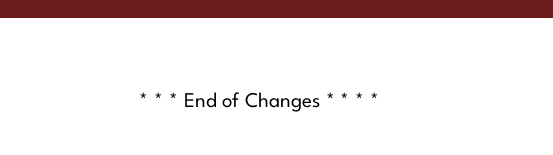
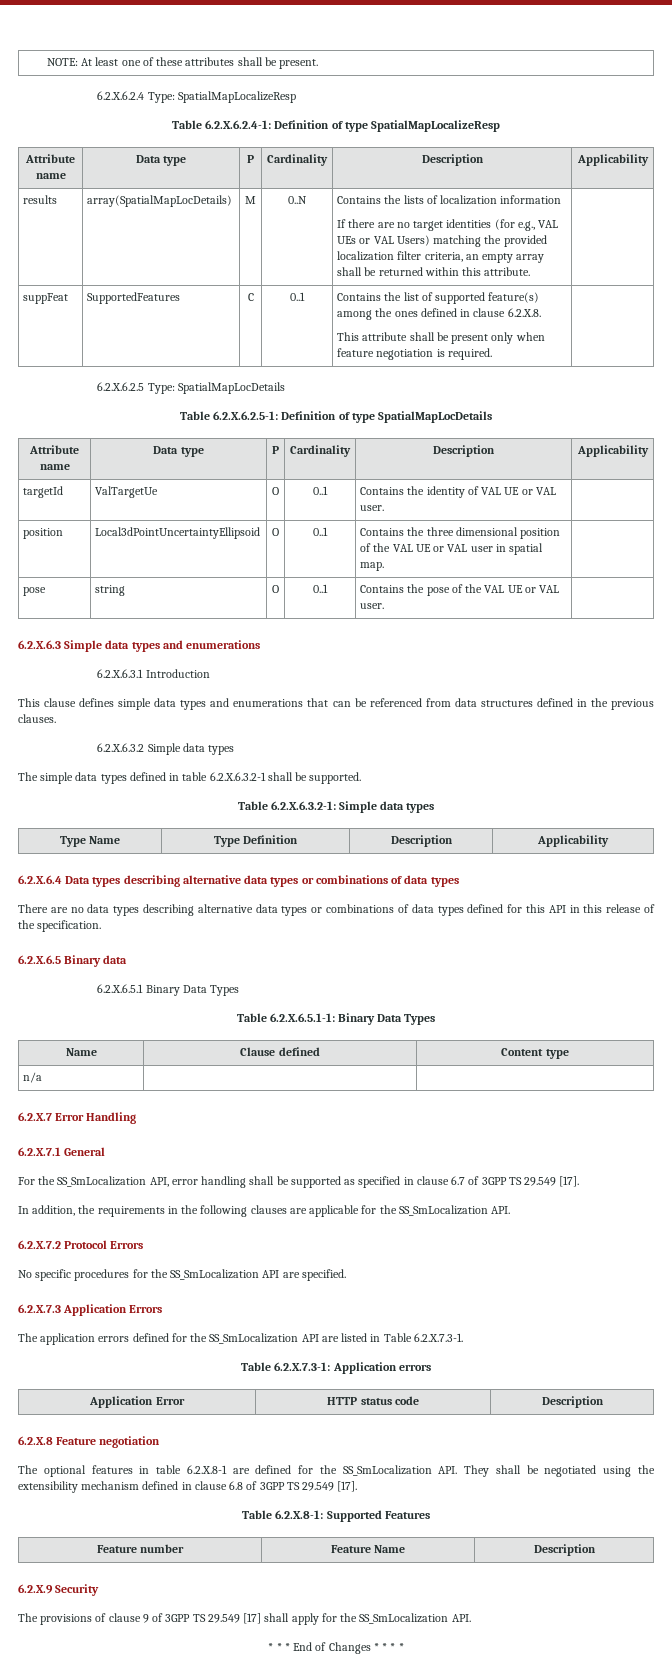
+ NOTE: At least one of these attributes shall be present.
+ 6.2.X.6.2.4 Type: SpatialMapLocalizeResp
+ Table 6.2.X.6.2.4-1: Definition of type SpatialMapLocalizeResp
+ Attribute name | Data type | P | Cardinality | Description | Applicability
+ results | array(SpatialMapLocDetails) | M | 0..N | Contains the lists of localization information
+ If there are no target identities (for e.g., VAL UEs or VAL Users) matching the provided localization filter criteria, an empty array shall be returned within this attribute. |
+ suppFeat | SupportedFeatures | C | 0..1 | Contains the list of supported feature(s) among the ones defined in clause 6.2.X.8.
+ This attribute shall be present only when feature negotiation is required. |
+ 6.2.X.6.2.5 Type: SpatialMapLocDetails
+ Table 6.2.X.6.2.5-1: Definition of type SpatialMapLocDetails
+ Attribute name | Data type | P | Cardinality | Description | Applicability
+ targetId | ValTargetUe | O | 0..1 | Contains the identity of VAL UE or VAL user. |
+ position | Local3dPointUncertaintyEllipsoid | O | 0..1 | Contains the three dimensional position of the VAL UE or VAL user in spatial map. |
+ pose | string | O | 0..1 | Contains the pose of the VAL UE or VAL user. |
+ 6.2.X.6.3 Simple data types and enumerations
+ 6.2.X.6.3.1 Introduction
+ This clause defines simple data types and enumerations that can be referenced from data structures defined in the previous clauses.
+ 6.2.X.6.3.2 Simple data types
+ The simple data types defined in table 6.2.X.6.3.2-1 shall be supported.
+ Table 6.2.X.6.3.2-1: Simple data types
+ Type Name | Type Definition | Description | Applicability
+ 6.2.X.6.4 Data types describing alternative data types or combinations of data types
+ There are no data types describing alternative data types or combinations of data types defined for this API in this release of the specification.
+ 6.2.X.6.5 Binary data
+ 6.2.X.6.5.1 Binary Data Types
+ Table 6.2.X.6.5.1-1: Binary Data Types
+ Name | Clause defined | Content type
+ n/a | |
+ 6.2.X.7 Error Handling
+ 6.2.X.7.1 General
+ For the SS_SmLocalization API, error handling shall be supported as specified in clause 6.7 of 3GPP TS 29.549 [17].
+ In addition, the requirements in the following clauses are applicable for the SS_SmLocalization API.
+ 6.2.X.7.2 Protocol Errors
+ No specific procedures for the SS_SmLocalization API are specified.
+ 6.2.X.7.3 Application Errors
+ The application errors defined for the SS_SmLocalization API are listed in Table 6.2.X.7.3-1.
+ Table 6.2.X.7.3-1: Application errors
+ Application Error | HTTP status code | Description
+ 6.2.X.8 Feature negotiation
+ The optional features in table 6.2.X.8-1 are defined for the SS_SmLocalization API. They shall be negotiated using the extensibility mechanism defined in clause 6.8 of 3GPP TS 29.549 [17].
+ Table 6.2.X.8-1: Supported Features
+ Feature number | Feature Name | Description
+ 6.2.X.9 Security
+ The provisions of clause 9 of 3GPP TS 29.549 [17] shall apply for the SS_SmLocalization API.

